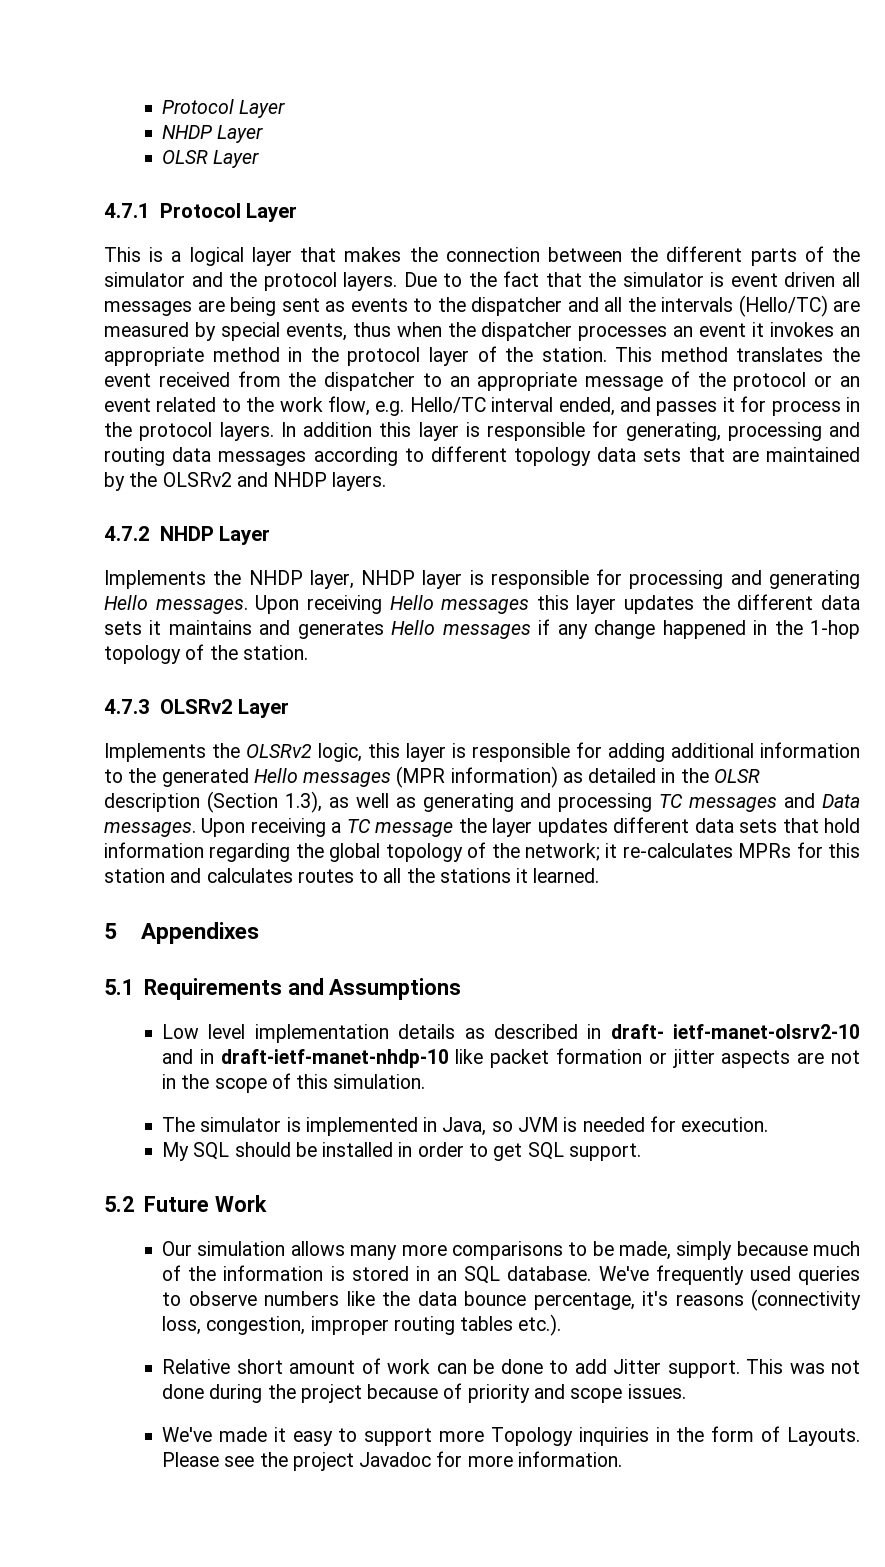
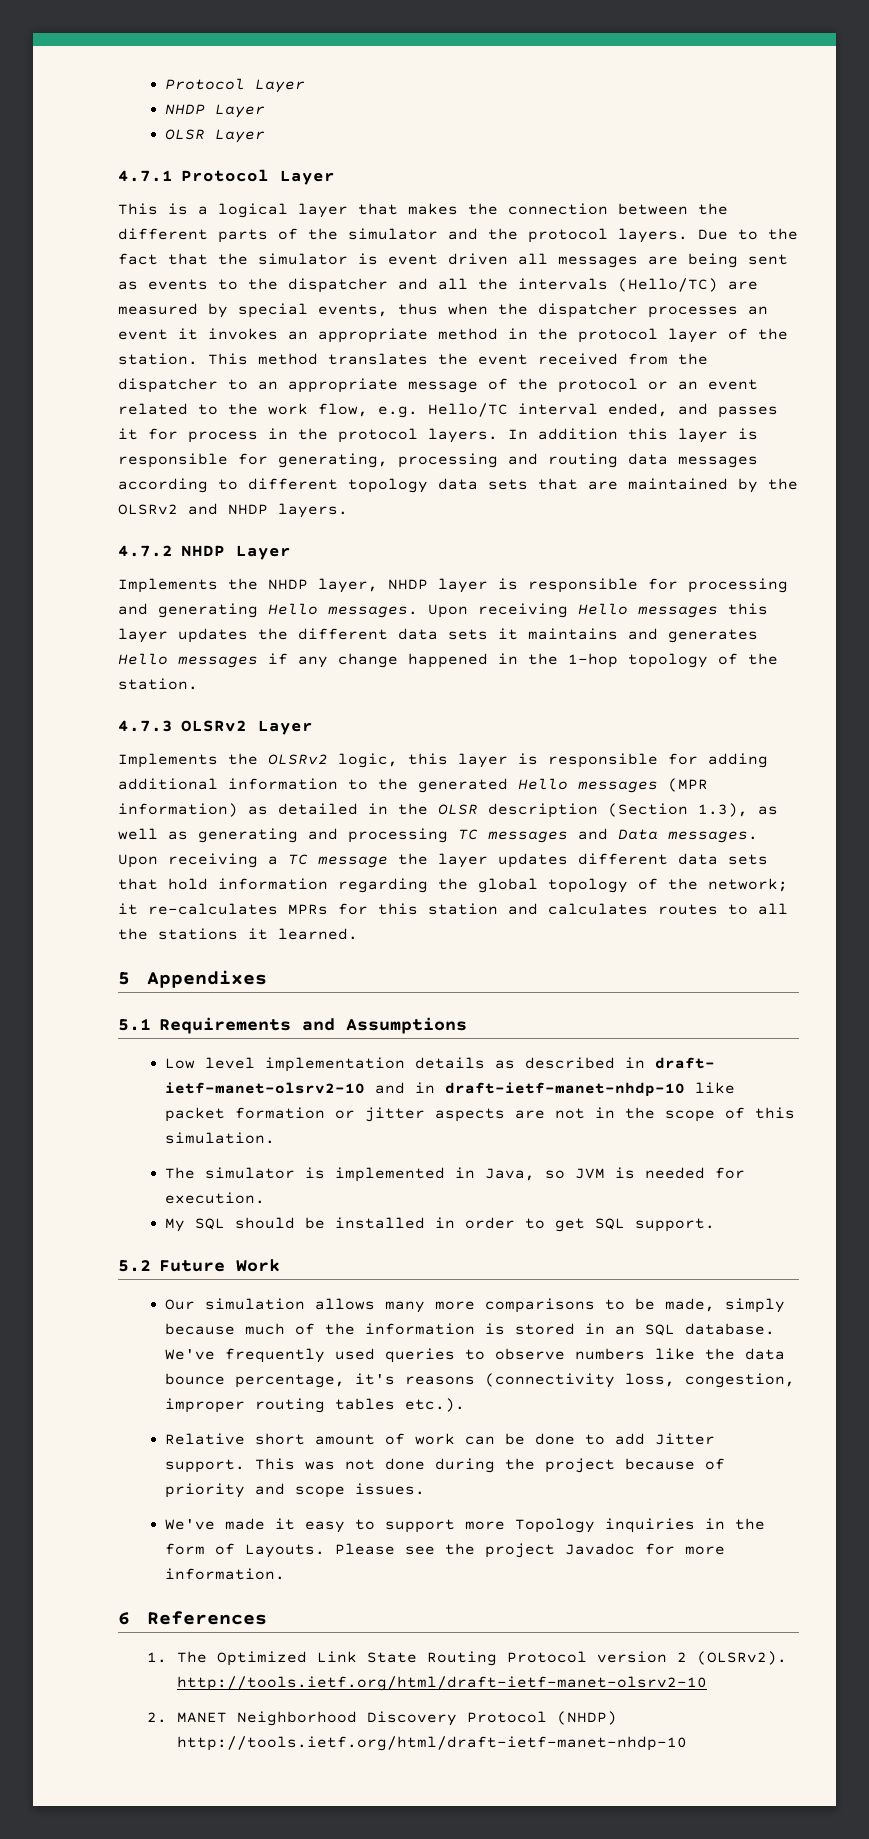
+ 6 References
+ 1. The Optimized Link State Routing Protocol version 2 (OLSRv2). http://tools.ietf.org/html/draft-ietf-manet-olsrv2-10
+ 2. MANET Neighborhood Discovery Protocol (NHDP) http://tools.ietf.org/html/draft-ietf-manet-nhdp-10

